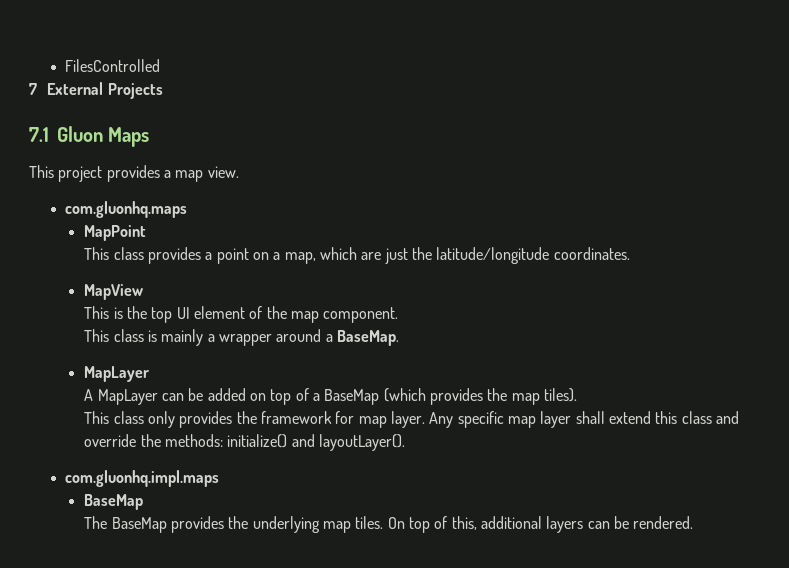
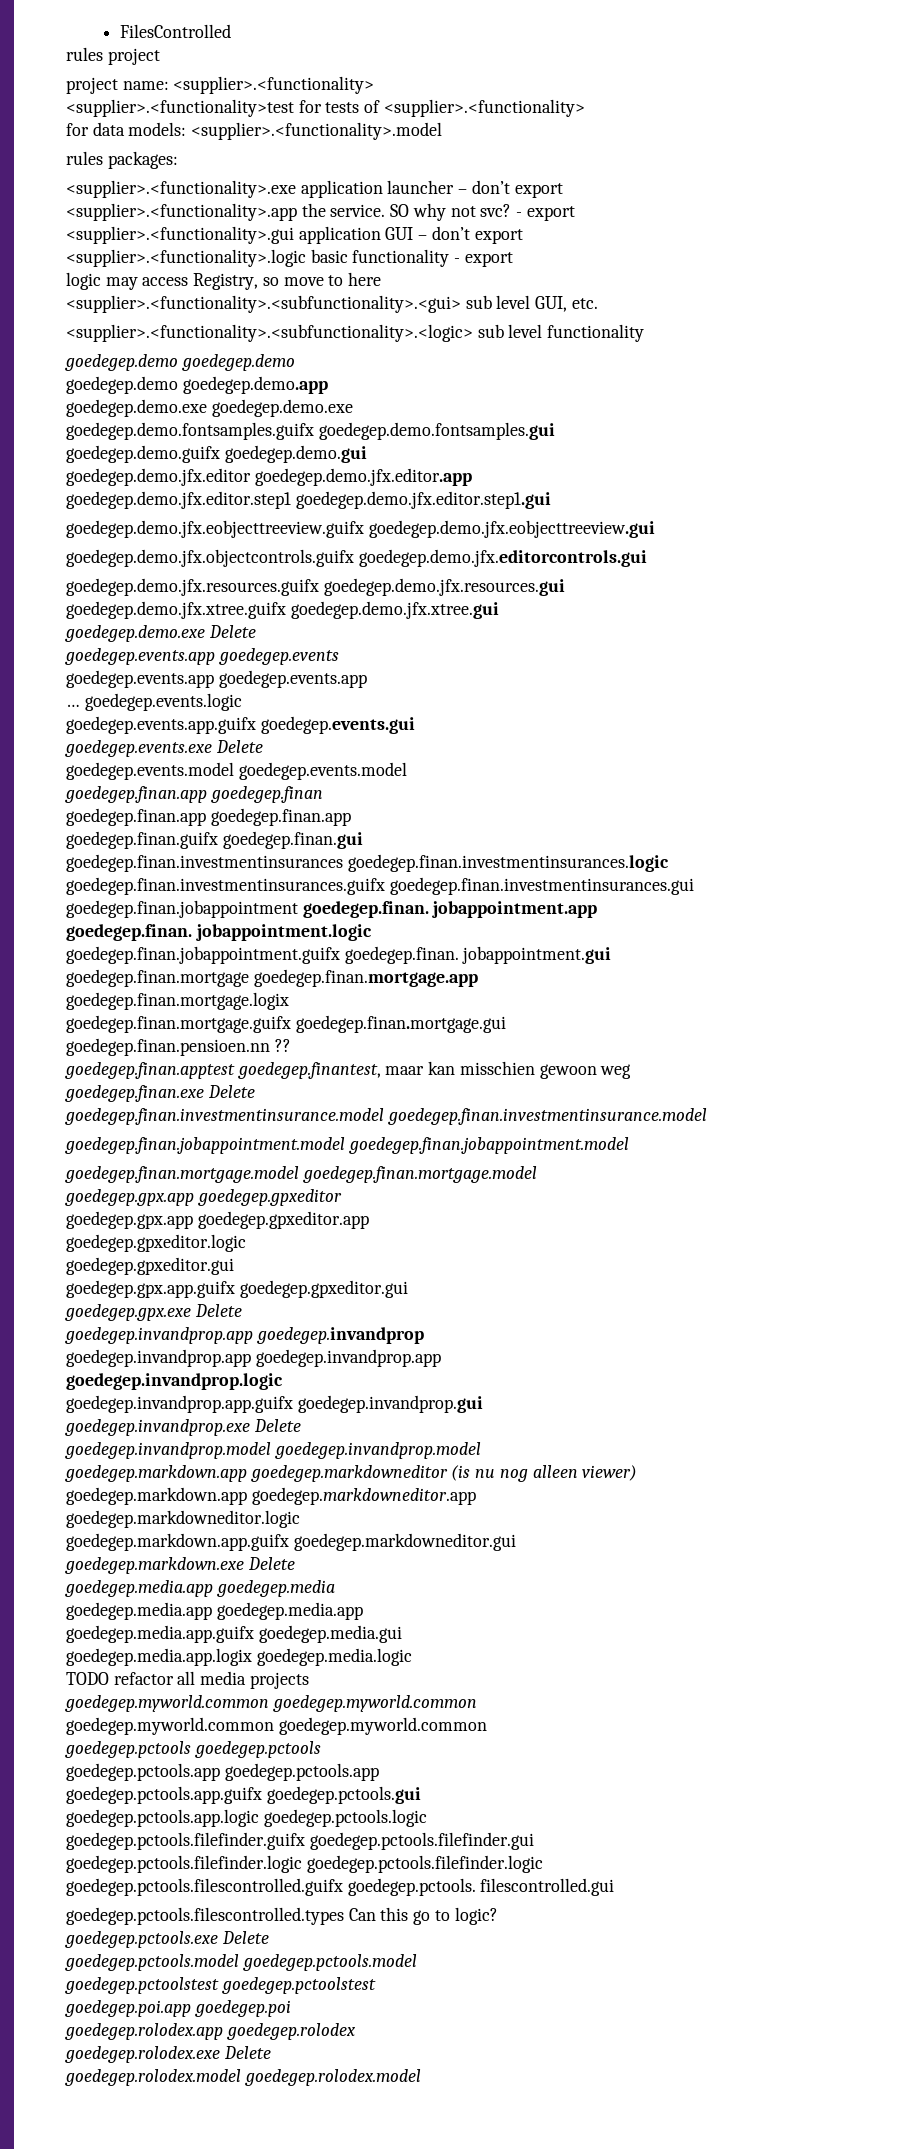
- 7 External Projects
- 7.1 Gluon Maps
- This project provides a map view.
- com.gluonhq.maps
- MapPoint
- This class provides a point on a map, which are just the latitude/longitude coordinates.
- MapView
- This is the top UI element of the map component.
- This class is mainly a wrapper around a BaseMap.
- MapLayer
- A MapLayer can be added on top of a BaseMap (which provides the map tiles).
- This class only provides the framework for map layer. Any specific map layer shall extend this class and override the methods: initialize() and layoutLayer().
- com.gluonhq.impl.maps
- BaseMap
- The BaseMap provides the underlying map tiles. On top of this, additional layers can be rendered.
+ rules project
+ project name: <supplier>.<functionality>
+ <supplier>.<functionality>test for tests of <supplier>.<functionality>
+ for data models: <supplier>.<functionality>.model
+ rules packages:
+ <supplier>.<functionality>.exe application launcher – don’t export
+ <supplier>.<functionality>.app the service. SO why not svc? - export
+ <supplier>.<functionality>.gui application GUI – don’t export
+ <supplier>.<functionality>.logic basic functionality - export
+ logic may access Registry, so move to here
+ <supplier>.<functionality>.<subfunctionality>.<gui> sub level GUI, etc.
+ <supplier>.<functionality>.<subfunctionality>.<logic> sub level functionality
+ goedegep.demo goedegep.demo
+ goedegep.demo goedegep.demo.app
+ goedegep.demo.exe goedegep.demo.exe
+ goedegep.demo.fontsamples.guifx goedegep.demo.fontsamples.gui
+ goedegep.demo.guifx goedegep.demo.gui
+ goedegep.demo.jfx.editor goedegep.demo.jfx.editor.app
+ goedegep.demo.jfx.editor.step1 goedegep.demo.jfx.editor.step1.gui
+ goedegep.demo.jfx.eobjecttreeview.guifx goedegep.demo.jfx.eobjecttreeview.gui
+ goedegep.demo.jfx.objectcontrols.guifx goedegep.demo.jfx.editorcontrols.gui
+ goedegep.demo.jfx.resources.guifx goedegep.demo.jfx.resources.gui
+ goedegep.demo.jfx.xtree.guifx goedegep.demo.jfx.xtree.gui
+ goedegep.demo.exe Delete
+ goedegep.events.app goedegep.events
+ goedegep.events.app goedegep.events.app
+ … goedegep.events.logic
+ goedegep.events.app.guifx goedegep.events.gui
+ goedegep.events.exe Delete
+ goedegep.events.model goedegep.events.model
+ goedegep.finan.app goedegep.finan
+ goedegep.finan.app goedegep.finan.app
+ goedegep.finan.guifx goedegep.finan.gui
+ goedegep.finan.investmentinsurances goedegep.finan.investmentinsurances.logic goedegep.finan.investmentinsurances.guifx goedegep.finan.investmentinsurances.gui goedegep.finan.jobappointment goedegep.finan. jobappointment.app
+ goedegep.finan. jobappointment.logic
+ goedegep.finan.jobappointment.guifx goedegep.finan. jobappointment.gui
+ goedegep.finan.mortgage goedegep.finan.mortgage.app
+ goedegep.finan.mortgage.logix
+ goedegep.finan.mortgage.guifx goedegep.finan.mortgage.gui
+ goedegep.finan.pensioen.nn ??
+ goedegep.finan.apptest goedegep.finantest, maar kan misschien gewoon weg
+ goedegep.finan.exe Delete
+ goedegep.finan.investmentinsurance.model goedegep.finan.investmentinsurance.model
+ goedegep.finan.jobappointment.model goedegep.finan.jobappointment.model
+ goedegep.finan.mortgage.model goedegep.finan.mortgage.model
+ goedegep.gpx.app goedegep.gpxeditor
+ goedegep.gpx.app goedegep.gpxeditor.app
+ goedegep.gpxeditor.logic
+ goedegep.gpxeditor.gui
+ goedegep.gpx.app.guifx goedegep.gpxeditor.gui
+ goedegep.gpx.exe Delete
+ goedegep.invandprop.app goedegep.invandprop
+ goedegep.invandprop.app goedegep.invandprop.app
+ goedegep.invandprop.logic
+ goedegep.invandprop.app.guifx goedegep.invandprop.gui
+ goedegep.invandprop.exe Delete
+ goedegep.invandprop.model goedegep.invandprop.model
+ goedegep.markdown.app goedegep.markdowneditor (is nu nog alleen viewer)
+ goedegep.markdown.app goedegep.markdowneditor.app
+ goedegep.markdowneditor.logic
+ goedegep.markdown.app.guifx goedegep.markdowneditor.gui
+ goedegep.markdown.exe Delete
+ goedegep.media.app goedegep.media
+ goedegep.media.app goedegep.media.app
+ goedegep.media.app.guifx goedegep.media.gui
+ goedegep.media.app.logix goedegep.media.logic
+ TODO refactor all media projects
+ goedegep.myworld.common goedegep.myworld.common
+ goedegep.myworld.common goedegep.myworld.common
+ goedegep.pctools goedegep.pctools
+ goedegep.pctools.app goedegep.pctools.app
+ goedegep.pctools.app.guifx goedegep.pctools.gui
+ goedegep.pctools.app.logic goedegep.pctools.logic
+ goedegep.pctools.filefinder.guifx goedegep.pctools.filefinder.gui
+ goedegep.pctools.filefinder.logic goedegep.pctools.filefinder.logic
+ goedegep.pctools.filescontrolled.guifx goedegep.pctools. filescontrolled.gui
+ goedegep.pctools.filescontrolled.types Can this go to logic?
+ goedegep.pctools.exe Delete
+ goedegep.pctools.model goedegep.pctools.model
+ goedegep.pctoolstest goedegep.pctoolstest
+ goedegep.poi.app goedegep.poi
+ goedegep.rolodex.app goedegep.rolodex
+ goedegep.rolodex.exe Delete
+ goedegep.rolodex.model goedegep.rolodex.model

